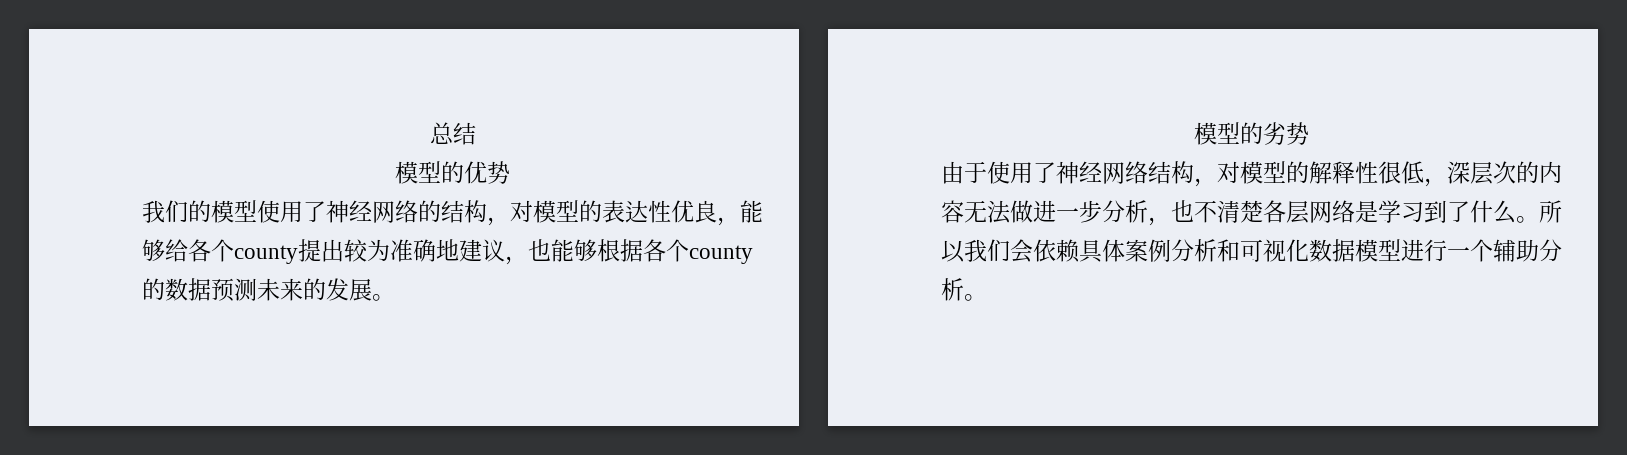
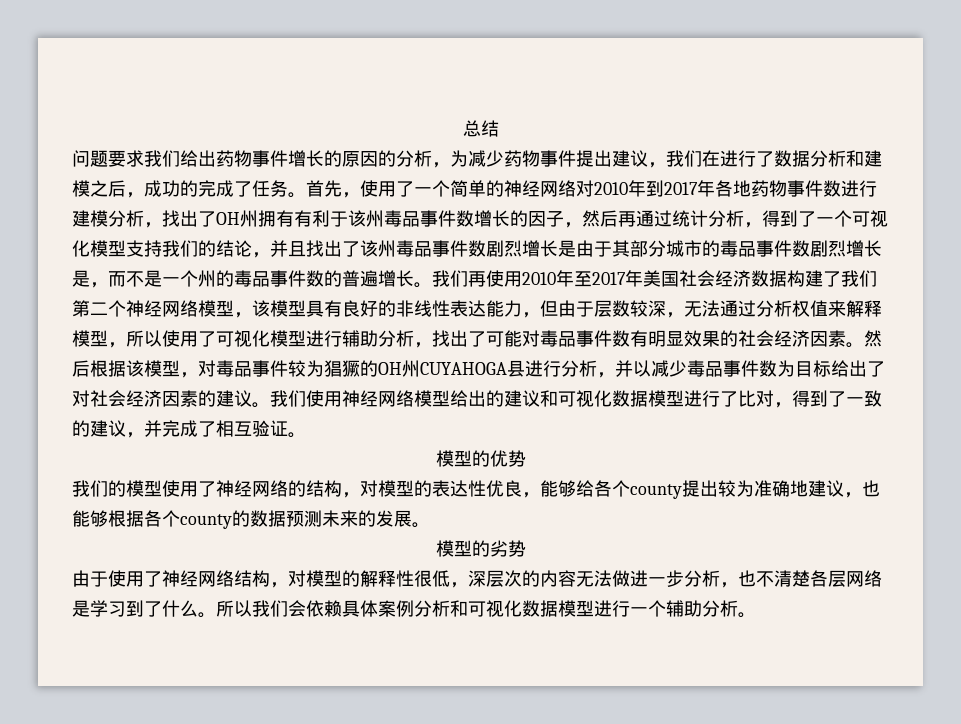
+ 问题要求我们给出药物事件增长的原因的分析，为减少药物事件提出建议，我们在进行了数据分析和建模之后，成功的完成了任务。首先，使用了一个简单的神经网络对2010年到2017年各地药物事件数进行建模分析，找出了OH州拥有有利于该州毒品事件数增长的因子，然后再通过统计分析，得到了一个可视化模型支持我们的结论，并且找出了该州毒品事件数剧烈增长是由于其部分城市的毒品事件数剧烈增长是，而不是一个州的毒品事件数的普遍增长。我们再使用2010年至2017年美国社会经济数据构建了我们第二个神经网络模型，该模型具有良好的非线性表达能力，但由于层数较深，无法通过分析权值来解释模型，所以使用了可视化模型进行辅助分析，找出了可能对毒品事件数有明显效果的社会经济因素。然后根据该模型，对毒品事件较为猖獗的OH州CUYAHOGA县进行分析，并以减少毒品事件数为目标给出了对社会经济因素的建议。我们使用神经网络模型给出的建议和可视化数据模型进行了比对，得到了一致的建议，并完成了相互验证。

